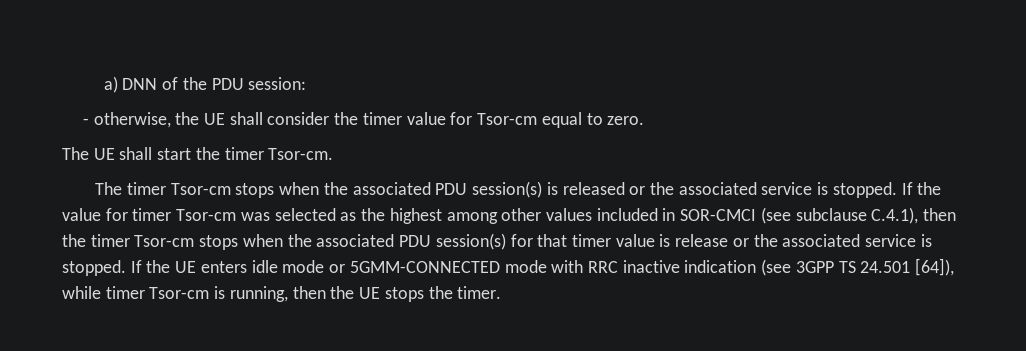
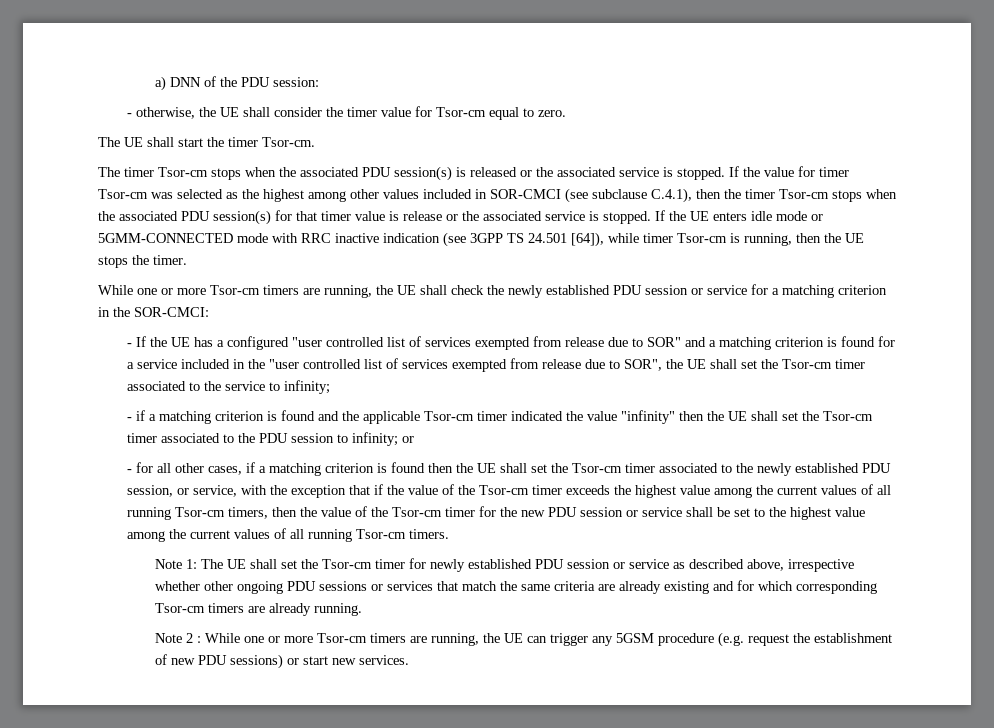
+ While one or more Tsor-cm timers are running, the UE shall check the newly established PDU session or service for a matching criterion in the SOR-CMCI:
+ - If the UE has a configured "user controlled list of services exempted from release due to SOR" and a matching criterion is found for a service included in the "user controlled list of services exempted from release due to SOR", the UE shall set the Tsor-cm timer associated to the service to infinity;
+ - if a matching criterion is found and the applicable Tsor-cm timer indicated the value "infinity" then the UE shall set the Tsor-cm timer associated to the PDU session to infinity; or
+ - for all other cases, if a matching criterion is found then the UE shall set the Tsor-cm timer associated to the newly established PDU session, or service, with the exception that if the value of the Tsor-cm timer exceeds the highest value among the current values of all running Tsor-cm timers, then the value of the Tsor-cm timer for the new PDU session or service shall be set to the highest value among the current values of all running Tsor-cm timers.
+ Note 1: The UE shall set the Tsor-cm timer for newly established PDU session or service as described above, irrespective whether other ongoing PDU sessions or services that match the same criteria are already existing and for which corresponding Tsor-cm timers are already running.
+ Note 2 : While one or more Tsor-cm timers are running, the UE can trigger any 5GSM procedure (e.g. request the establishment of new PDU sessions) or start new services.

